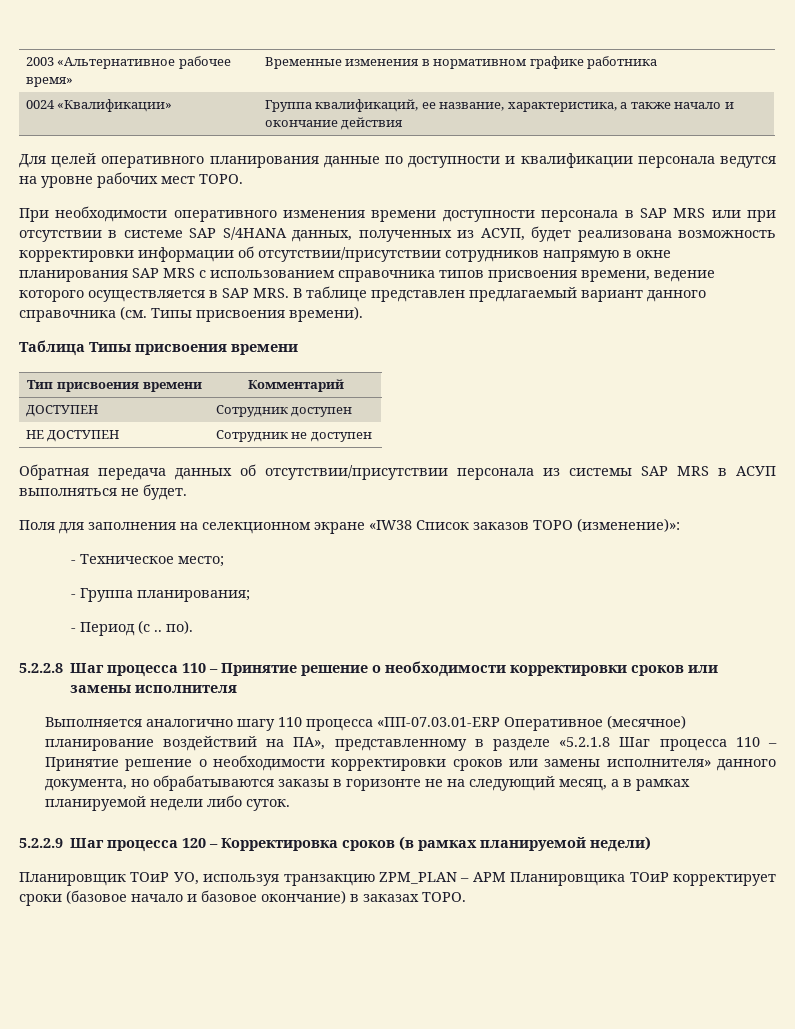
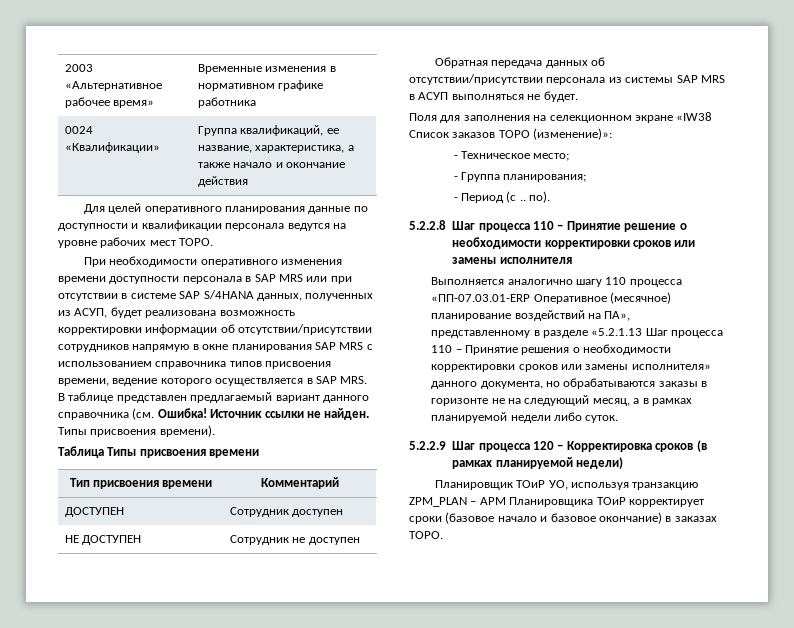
- При необходимости оперативного изменения времени доступности персонала в SAP MRS или при отсутствии в системе SAP S/4HANA данных, полученных из АСУП, будет реализована возможность корректировки информации об отсутствии/присутствии сотрудников напрямую в окне планирования SAP MRS с использованием справочника типов присвоения времени, ведение которого осуществляется в SAP MRS. В таблице представлен предлагаемый вариант данного справочника (см. Типы присвоения времени).
+ При необходимости оперативного изменения времени доступности персонала в SAP MRS или при отсутствии в системе SAP S/4HANA данных, полученных из АСУП, будет реализована возможность корректировки информации об отсутствии/присутствии сотрудников напрямую в окне планирования SAP MRS с использованием справочника типов присвоения времени, ведение которого осуществляется в SAP MRS. В таблице представлен предлагаемый вариант данного справочника (см. Ошибка! Источник ссылки не найден. Типы присвоения времени).
- Выполняется аналогично шагу 110 процесса «ПП-07.03.01-ERP Оперативное (месячное) планирование воздействий на ПА», представленному в разделе «5.2.1.8 Шаг процесса 110 – Принятие решение о необходимости корректировки сроков или замены исполнителя» данного документа, но обрабатываются заказы в горизонте не на следующий месяц, а в рамках планируемой недели либо суток.
+ Выполняется аналогично шагу 110 процесса «ПП-07.03.01-ERP Оперативное (месячное) планирование воздействий на ПА», представленному в разделе «5.2.1.13 Шаг процесса 110 – Принятие решения о необходимости корректировки сроков или замены исполнителя» данного документа, но обрабатываются заказы в горизонте не на следующий месяц, а в рамках планируемой недели либо суток.

